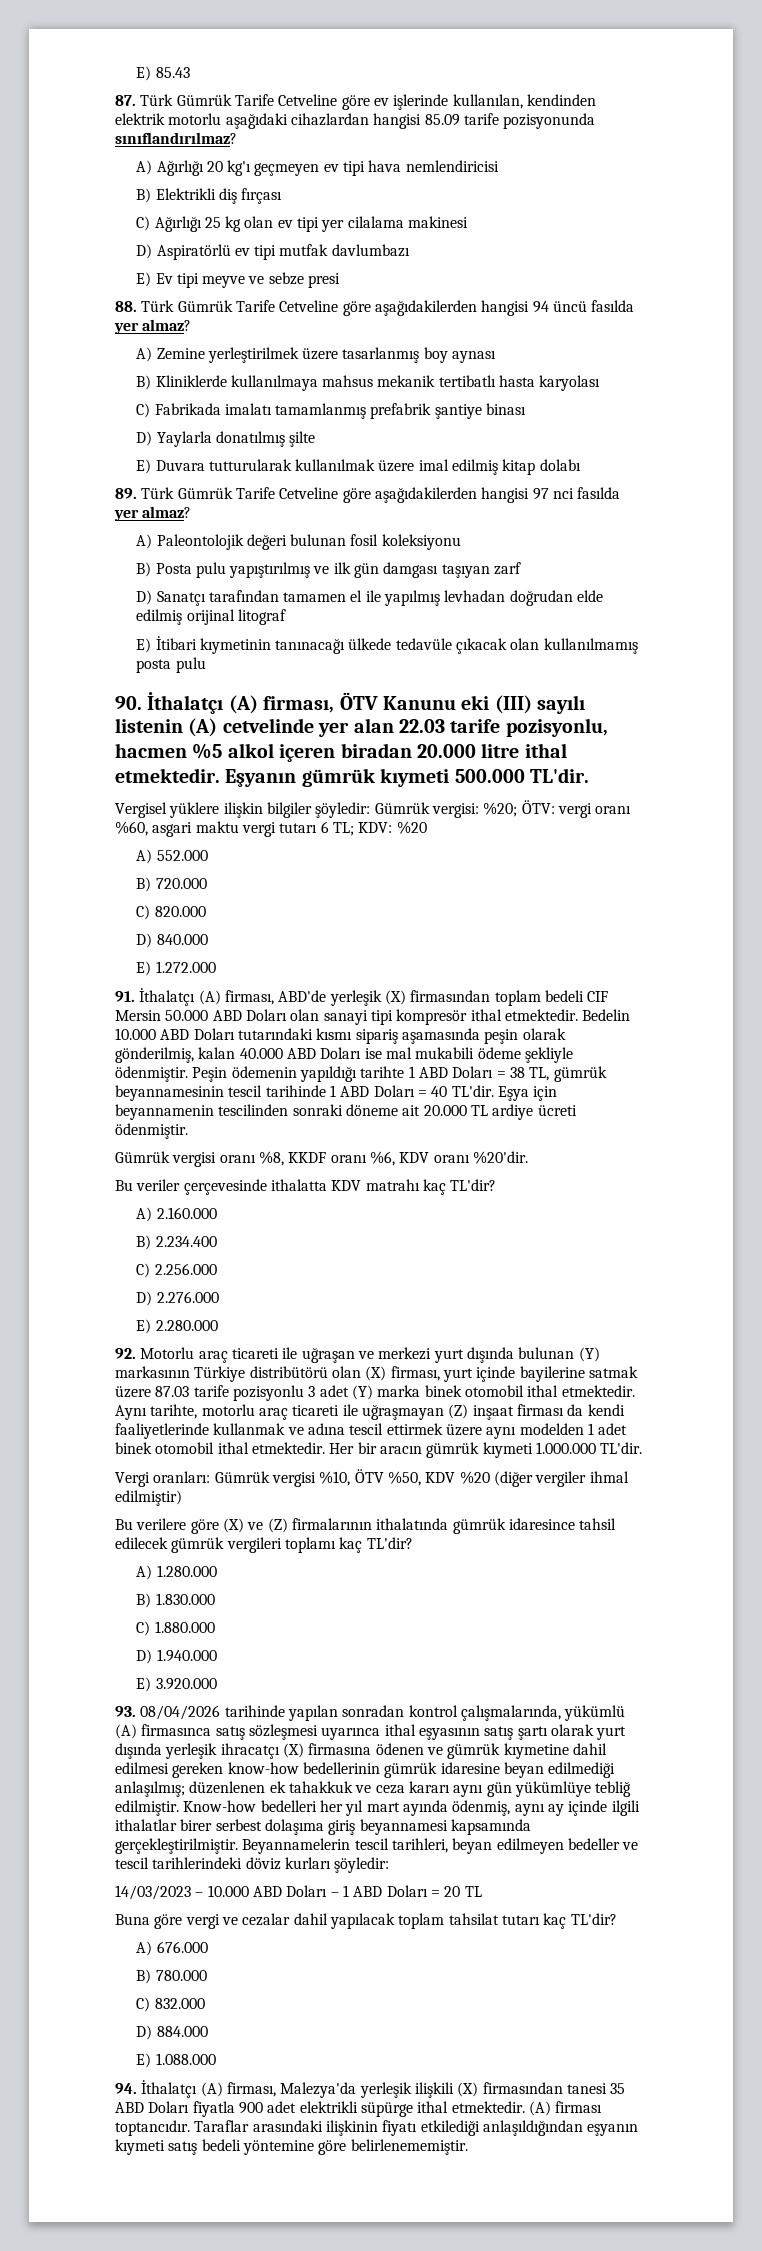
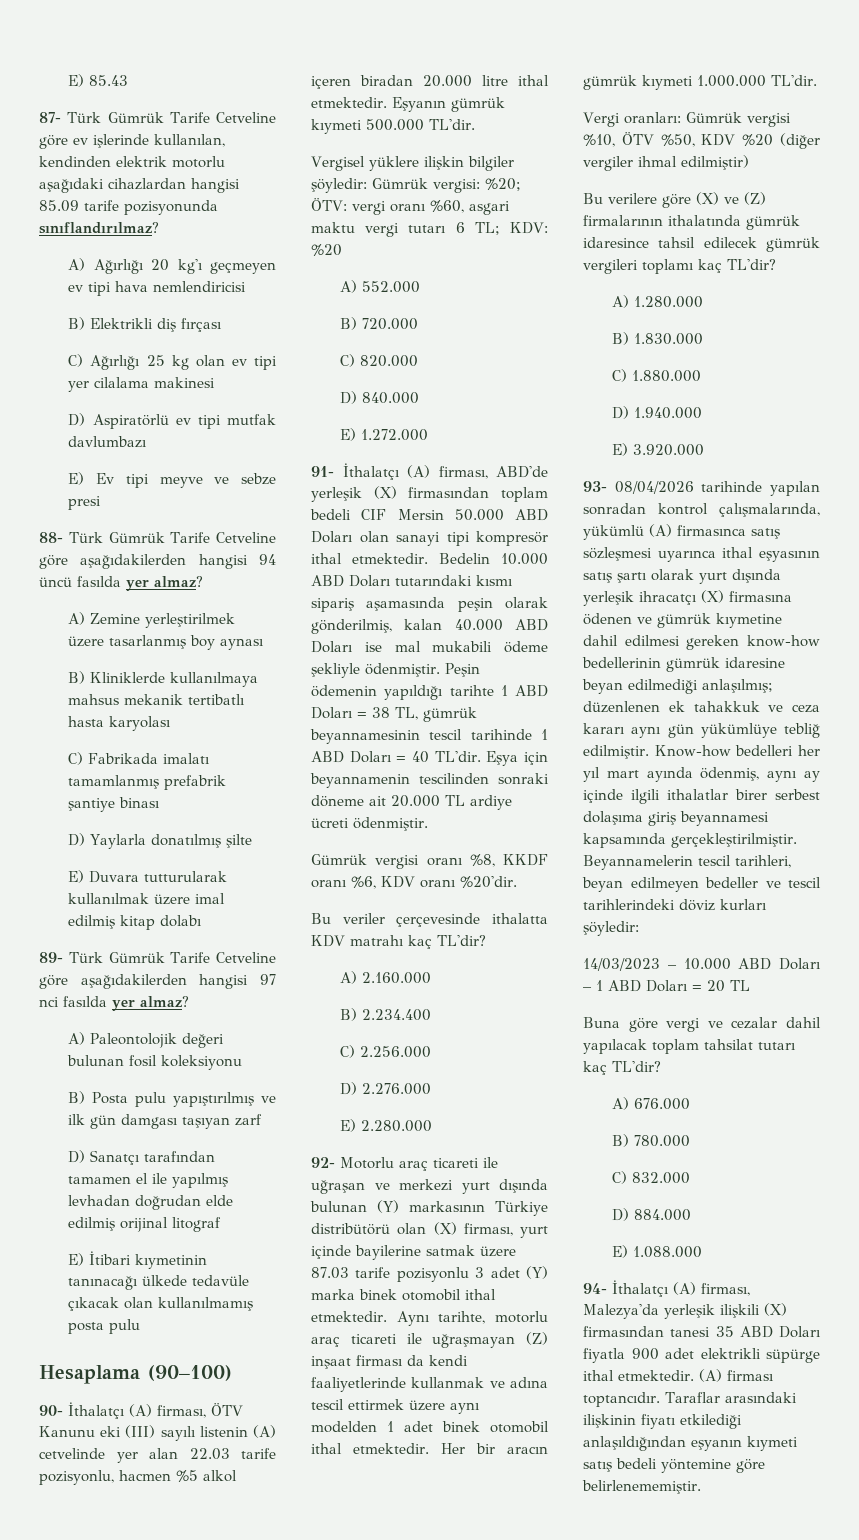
- 87. Türk Gümrük Tarife Cetveline göre ev işlerinde kullanılan, kendinden elektrik motorlu aşağıdaki cihazlardan hangisi 85.09 tarife pozisyonunda sınıflandırılmaz?
+ 87- Türk Gümrük Tarife Cetveline göre ev işlerinde kullanılan, kendinden elektrik motorlu aşağıdaki cihazlardan hangisi 85.09 tarife pozisyonunda sınıflandırılmaz?
- 88. Türk Gümrük Tarife Cetveline göre aşağıdakilerden hangisi 94 üncü fasılda yer almaz?
+ 88- Türk Gümrük Tarife Cetveline göre aşağıdakilerden hangisi 94 üncü fasılda yer almaz?
- 89. Türk Gümrük Tarife Cetveline göre aşağıdakilerden hangisi 97 nci fasılda yer almaz?
+ 89- Türk Gümrük Tarife Cetveline göre aşağıdakilerden hangisi 97 nci fasılda yer almaz?
- 90. İthalatçı (A) firması, ÖTV Kanunu eki (III) sayılı listenin (A) cetvelinde yer alan 22.03 tarife pozisyonlu, hacmen %5 alkol içeren biradan 20.000 litre ithal etmektedir.
+ Hesaplama (90–100)
+ 90- İthalatçı (A) firması, ÖTV Kanunu eki (III) sayılı listenin (A) cetvelinde yer alan 22.03 tarife pozisyonlu, hacmen %5 alkol içeren biradan 20.000 litre ithal etmektedir.
- 91. İthalatçı (A) firması, ABD'de yerleşik (X) firmasından toplam bedeli CIF Mersin 50.000 ABD Doları olan sanayi tipi kompresör ithal etmektedir.
+ 91- İthalatçı (A) firması, ABD'de yerleşik (X) firmasından toplam bedeli CIF Mersin 50.000 ABD Doları olan sanayi tipi kompresör ithal etmektedir.
- 92. Motorlu araç ticareti ile uğraşan ve merkezi yurt dışında bulunan (Y) markasının Türkiye distribütörü olan (X) firması, yurt içinde bayilerine satmak üzere 87.03 tarife pozisyonlu 3 adet (Y) marka binek otomobil ithal etmektedir.
+ 92- Motorlu araç ticareti ile uğraşan ve merkezi yurt dışında bulunan (Y) markasının Türkiye distribütörü olan (X) firması, yurt içinde bayilerine satmak üzere 87.03 tarife pozisyonlu 3 adet (Y) marka binek otomobil ithal etmektedir.
- 93. 08/04/2026 tarihinde yapılan sonradan kontrol çalışmalarında, yükümlü (A) firmasınca satış sözleşmesi uyarınca ithal eşyasının satış şartı olarak yurt dışında yerleşik ihracatçı (X) firmasına ödenen ve gümrük kıymetine dahil edilmesi gereken know-how bedellerinin gümrük idaresine beyan edilmediği anlaşılmış; düzenlenen ek tahakkuk ve ceza kararı aynı gün yükümlüye tebliğ edilmiştir.
+ 93- 08/04/2026 tarihinde yapılan sonradan kontrol çalışmalarında, yükümlü (A) firmasınca satış sözleşmesi uyarınca ithal eşyasının satış şartı olarak yurt dışında yerleşik ihracatçı (X) firmasına ödenen ve gümrük kıymetine dahil edilmesi gereken know-how bedellerinin gümrük idaresine beyan edilmediği anlaşılmış; düzenlenen ek tahakkuk ve ceza kararı aynı gün yükümlüye tebliğ edilmiştir.
- 94. İthalatçı (A) firması, Malezya'da yerleşik ilişkili (X) firmasından tanesi 35 ABD Doları fiyatla 900 adet elektrikli süpürge ithal etmektedir.
+ 94- İthalatçı (A) firması, Malezya'da yerleşik ilişkili (X) firmasından tanesi 35 ABD Doları fiyatla 900 adet elektrikli süpürge ithal etmektedir.

